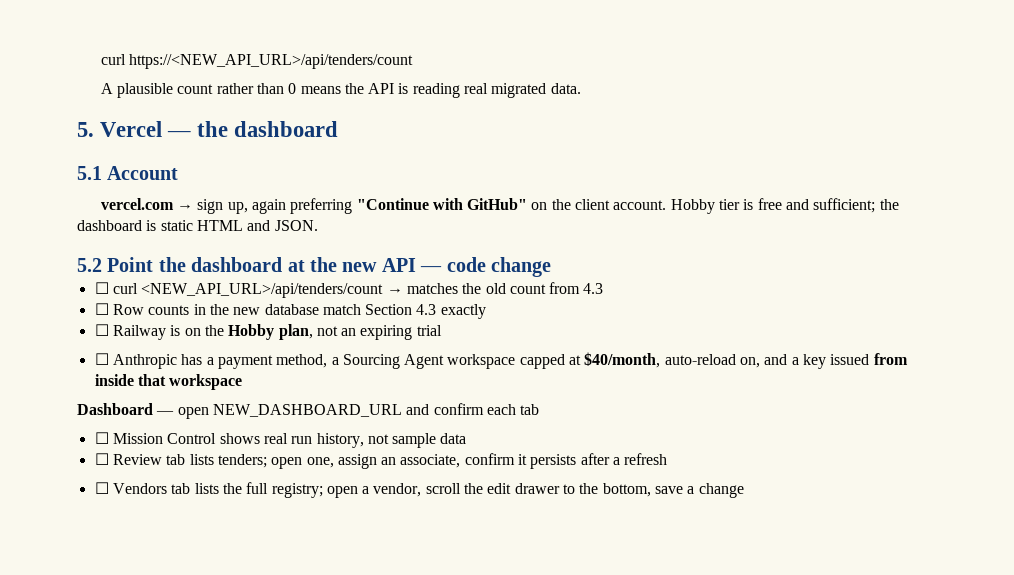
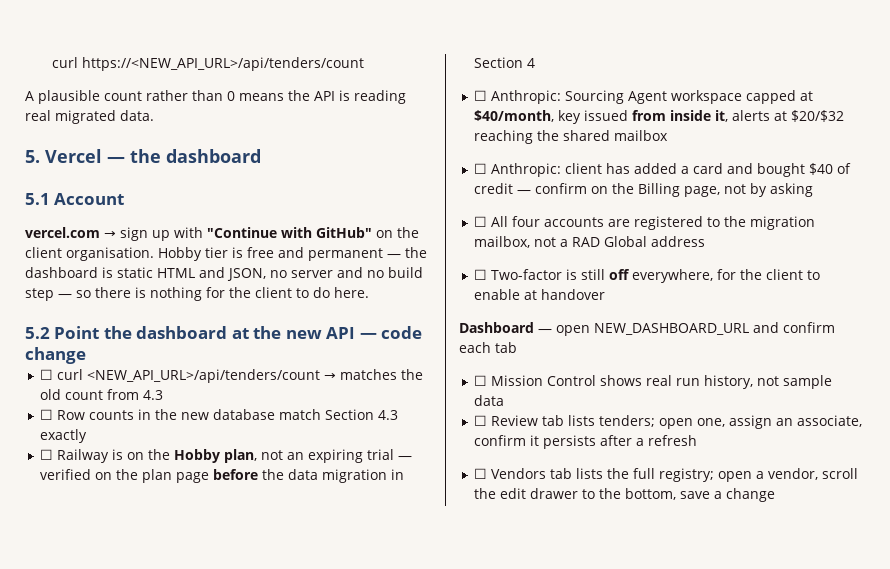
- vercel.com → sign up, again preferring "Continue with GitHub" on the client account.
+ vercel.com → sign up with "Continue with GitHub" on the client organisation.
- Hobby tier is free and sufficient; the dashboard is static HTML and JSON.
+ Hobby tier is free and permanent — the dashboard is static HTML and JSON, no server and no build step — so there is nothing for the client to do here.
- ☐ Railway is on the Hobby plan, not an expiring trial
- ☐ Anthropic has a payment method, a Sourcing Agent workspace capped at $40/month, auto-reload on, and a key issued from inside that workspace
+ ☐ Railway is on the Hobby plan, not an expiring trial — verified on the plan page before the data migration in Section 4
+ ☐ Anthropic: Sourcing Agent workspace capped at $40/month, key issued from inside it, alerts at $20/$32 reaching the shared mailbox
+ ☐ Anthropic: client has added a card and bought $40 of credit — confirm on the Billing page, not by asking
+ ☐ All four accounts are registered to the migration mailbox, not a RAD Global address
+ ☐ Two-factor is still off everywhere, for the client to enable at handover

